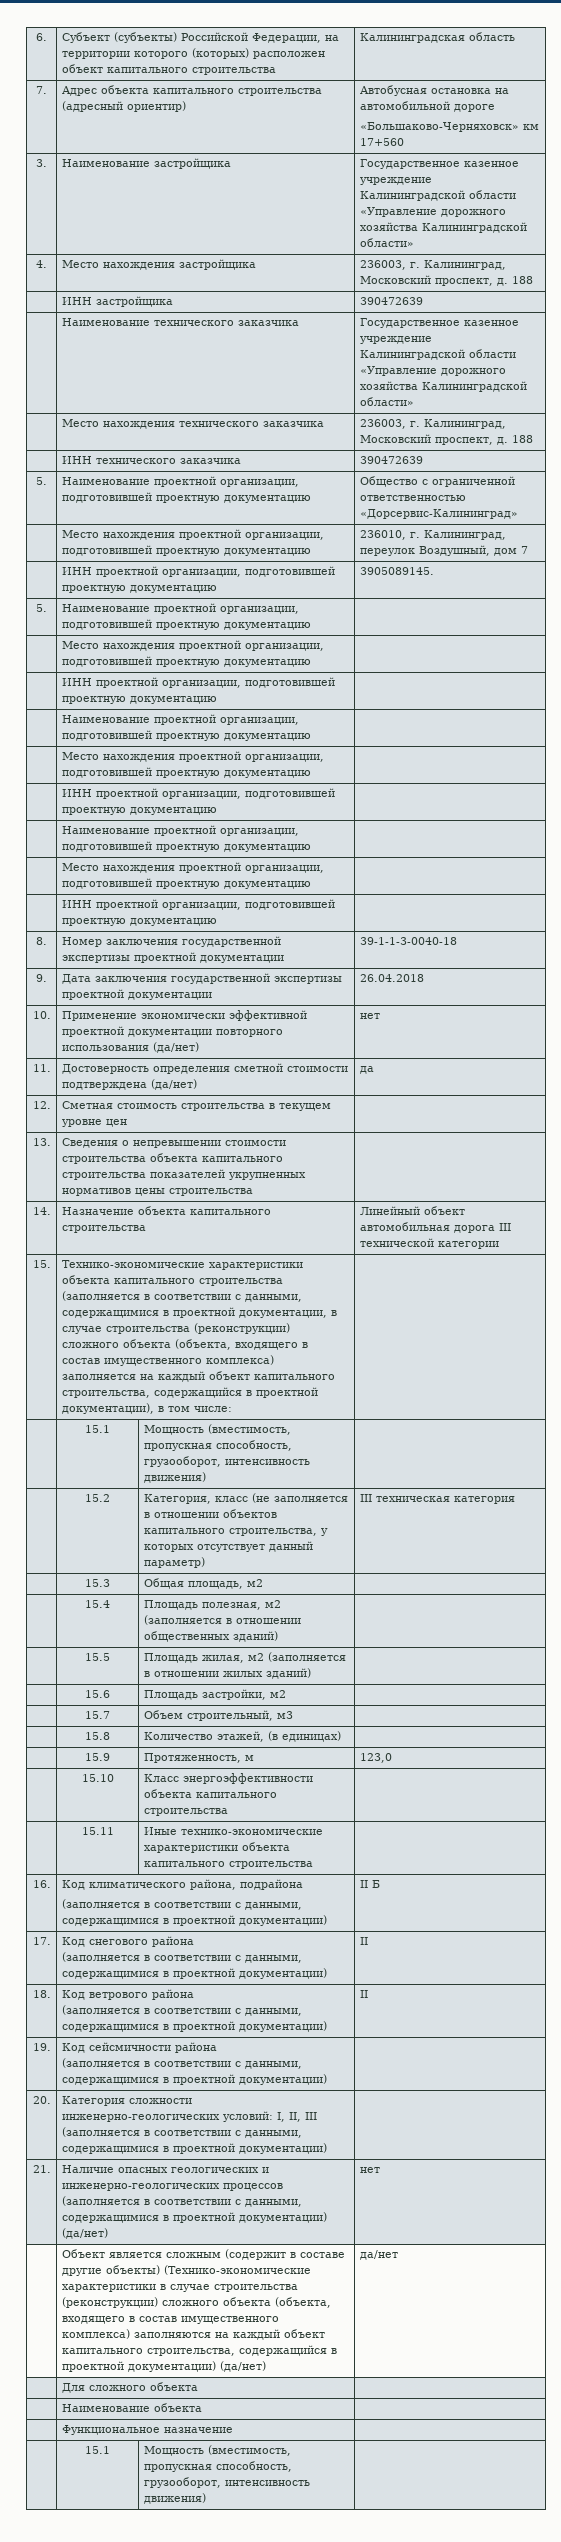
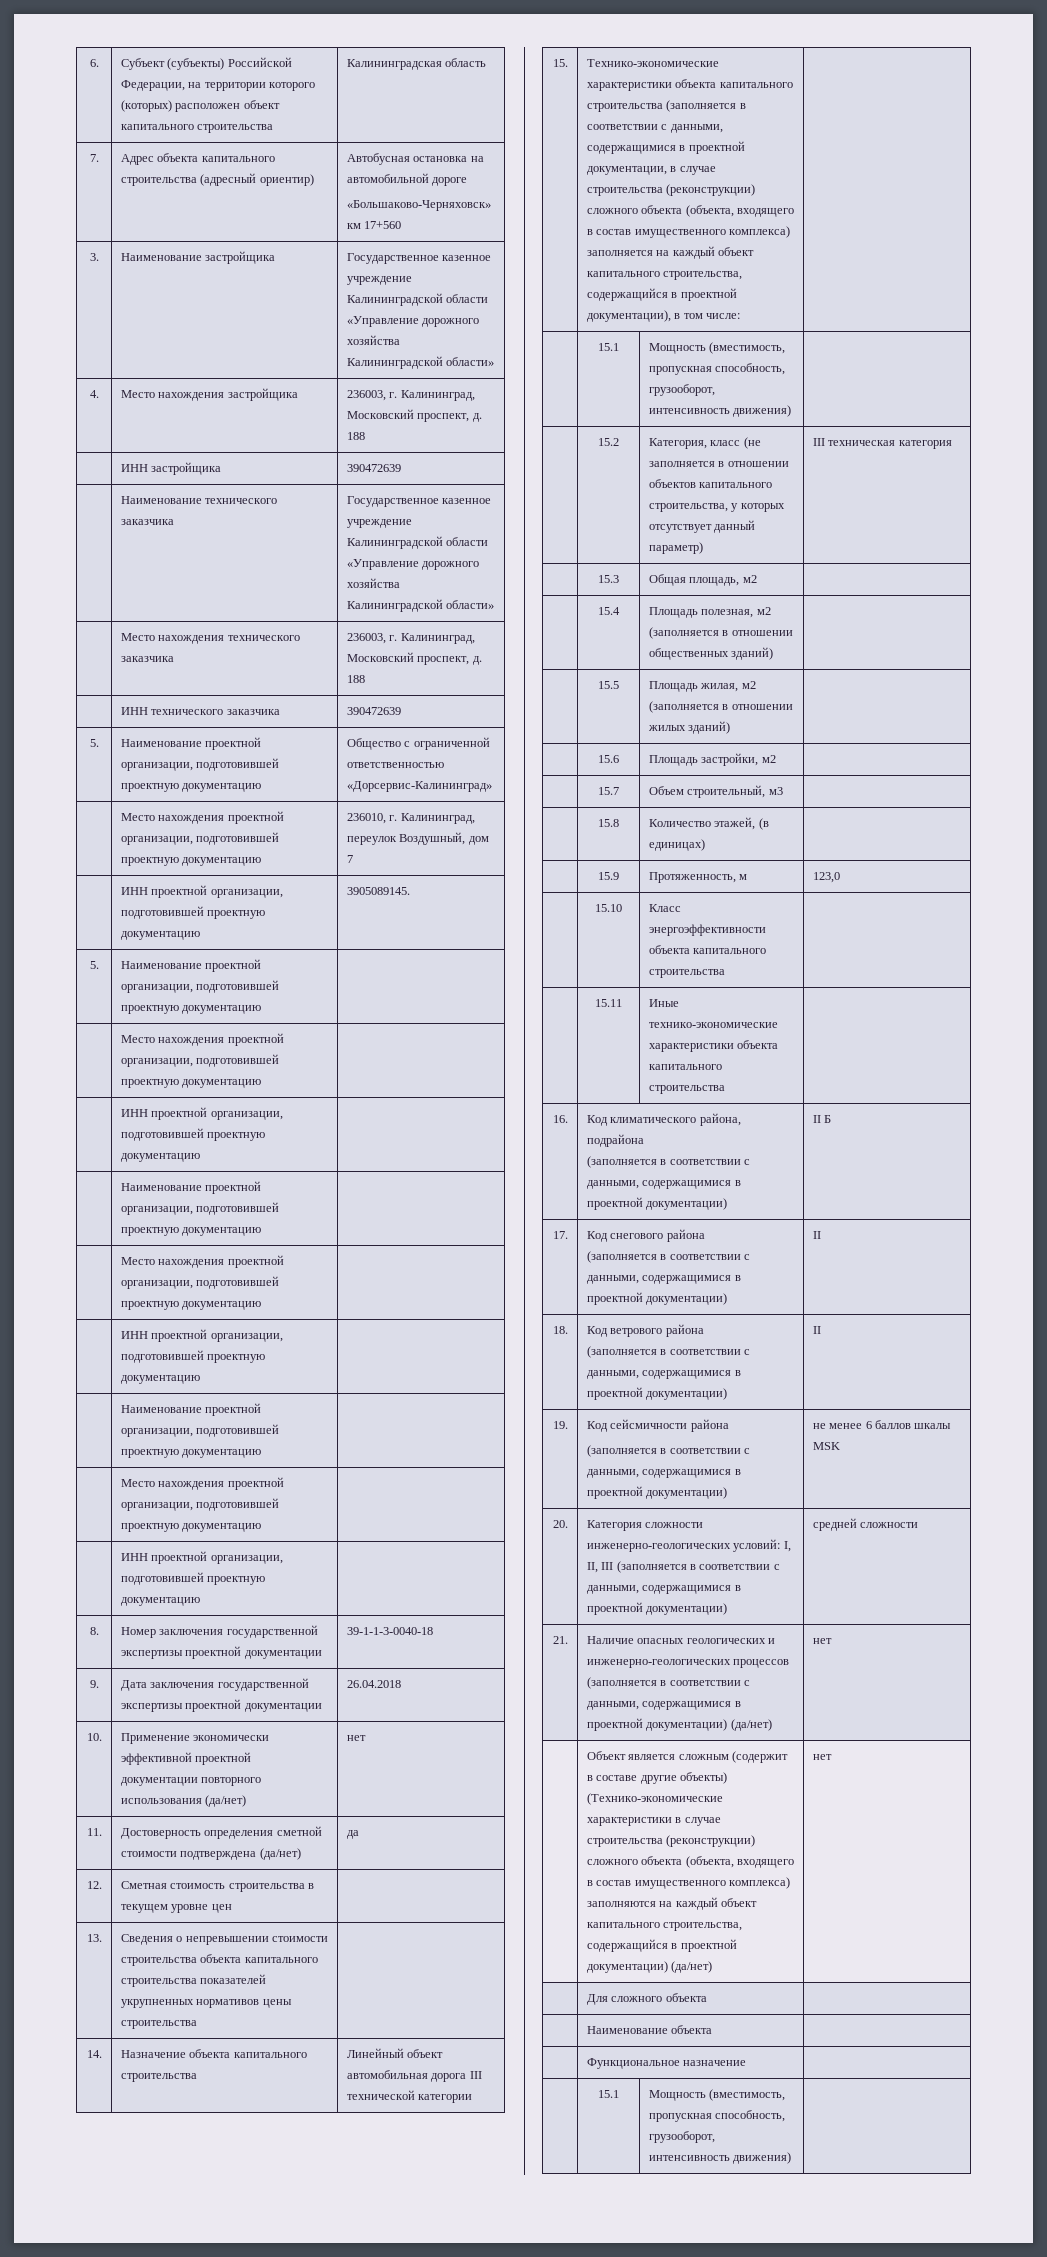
  19. | Код сейсмичности района
- (заполняется в соответствии с данными, содержащимися в проектной документации) |
+ (заполняется в соответствии с данными, содержащимися в проектной документации) | не менее 6 баллов шкалы MSK
- 20. | Категория сложности инженерно-геологических условий: I, II, III (заполняется в соответствии с данными, содержащимися в проектной документации) |
+ 20. | Категория сложности инженерно-геологических условий: I, II, III (заполняется в соответствии с данными, содержащимися в проектной документации) | средней сложности
- | Объект является сложным (содержит в составе другие объекты) (Технико-экономические характеристики в случае строительства (реконструкции) сложного объекта (объекта, входящего в состав имущественного комплекса) заполняются на каждый объект капитального строительства, содержащийся в проектной документации) (да/нет) | да/нет
+ | Объект является сложным (содержит в составе другие объекты) (Технико-экономические характеристики в случае строительства (реконструкции) сложного объекта (объекта, входящего в состав имущественного комплекса) заполняются на каждый объект капитального строительства, содержащийся в проектной документации) (да/нет) | нет

